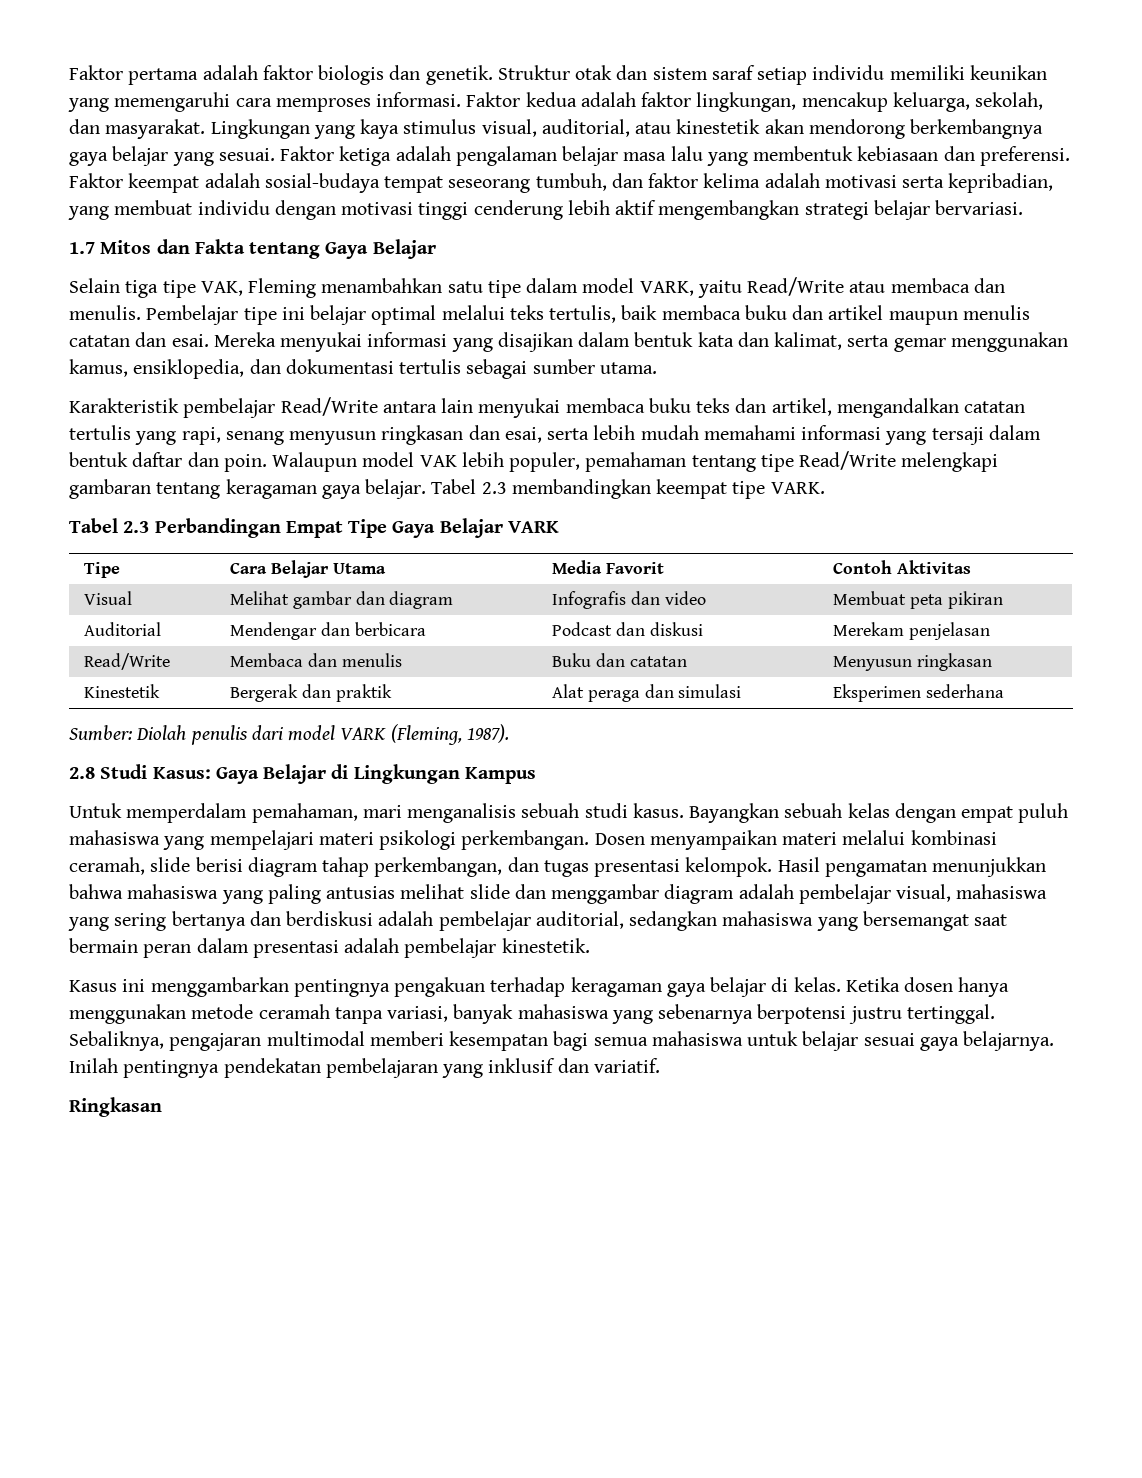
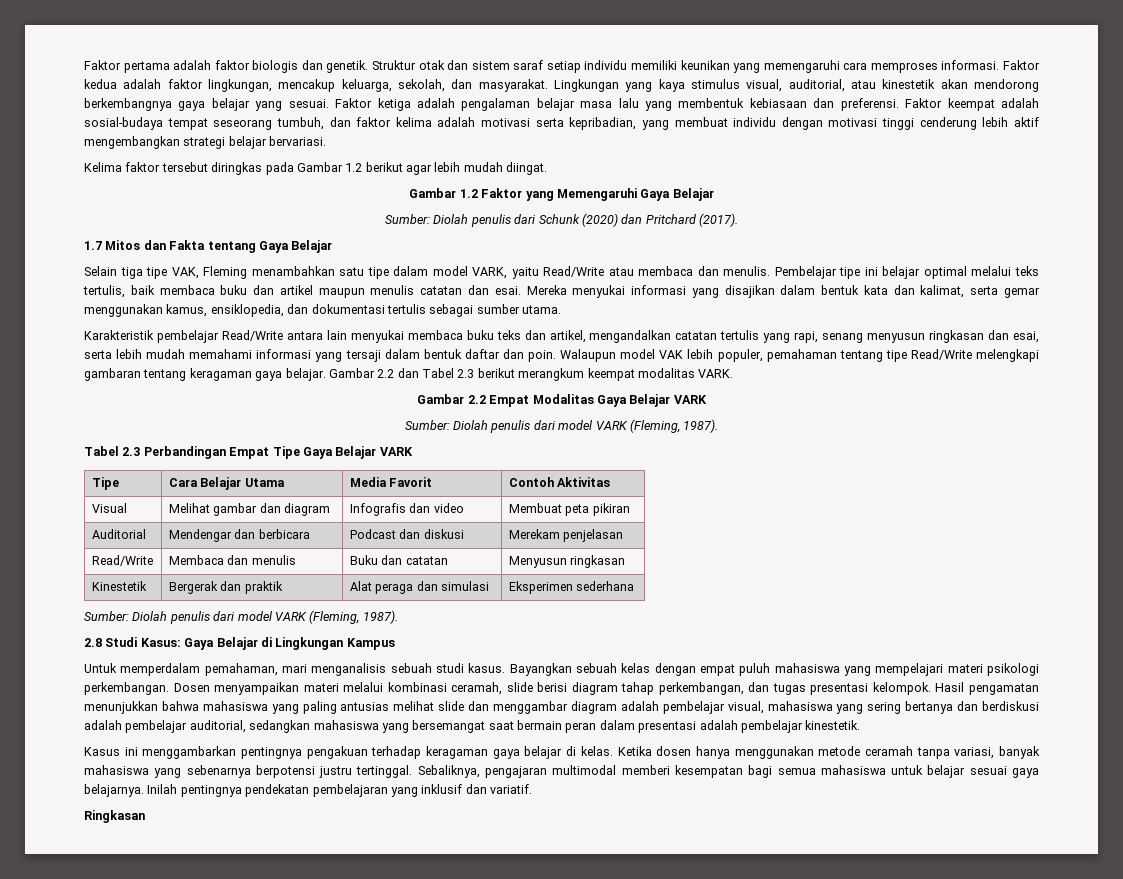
+ Kelima faktor tersebut diringkas pada Gambar 1.2 berikut agar lebih mudah diingat.
+ Gambar 1.2 Faktor yang Memengaruhi Gaya Belajar
+ Sumber: Diolah penulis dari Schunk (2020) dan Pritchard (2017).
- Tabel 2.3 membandingkan keempat tipe VARK.
+ Gambar 2.2 dan Tabel 2.3 berikut merangkum keempat modalitas VARK.
+ Gambar 2.2 Empat Modalitas Gaya Belajar VARK
+ Sumber: Diolah penulis dari model VARK (Fleming, 1987).

